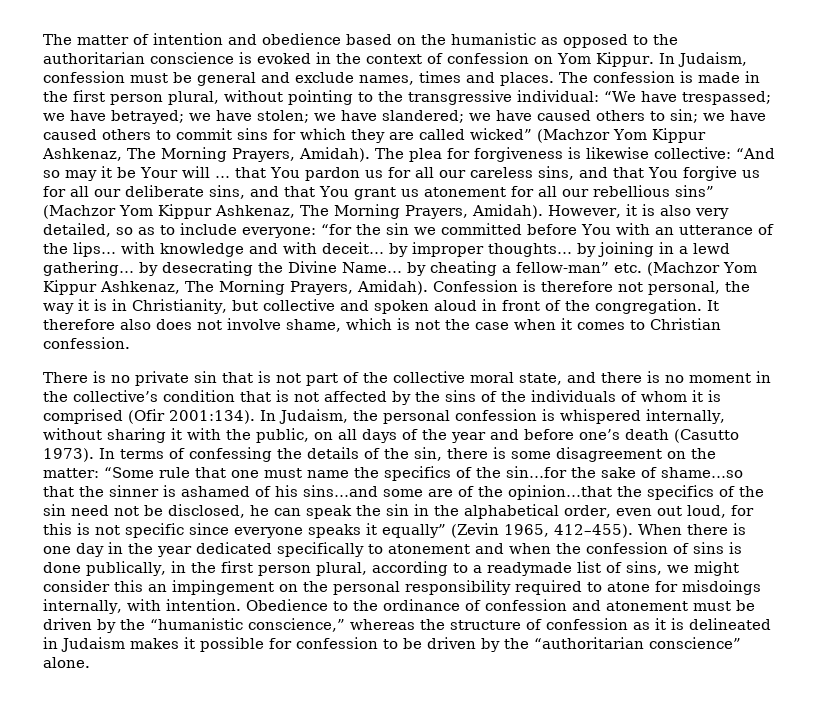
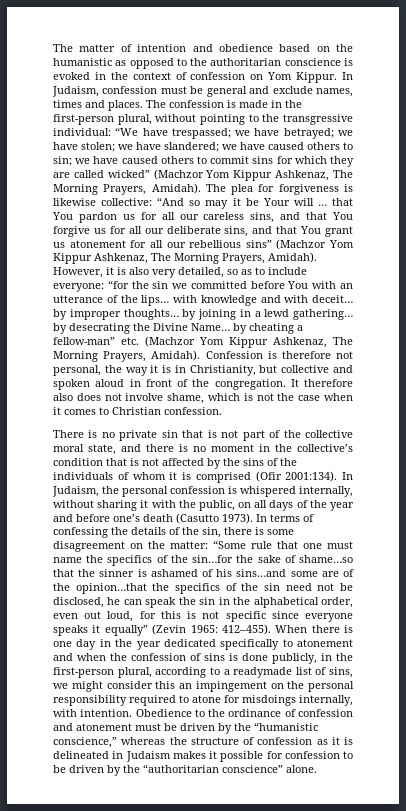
- The confession is made in the first person plural, without pointing to the transgressive individual: “We have trespassed; we have betrayed; we have stolen; we have slandered; we have caused others to sin; we have caused others to commit sins for which they are called wicked” (Machzor Yom Kippur Ashkenaz, The Morning Prayers, Amidah).
+ The confession is made in the first-person plural, without pointing to the transgressive individual: “We have trespassed; we have betrayed; we have stolen; we have slandered; we have caused others to sin; we have caused others to commit sins for which they are called wicked” (Machzor Yom Kippur Ashkenaz, The Morning Prayers, Amidah).
- “Some rule that one must name the specifics of the sin…for the sake of shame…so that the sinner is ashamed of his sins…and some are of the opinion…that the specifics of the sin need not be disclosed, he can speak the sin in the alphabetical order, even out loud, for this is not specific since everyone speaks it equally” (Zevin 1965, 412–455).
+ “Some rule that one must name the specifics of the sin…for the sake of shame…so that the sinner is ashamed of his sins…and some are of the opinion…that the specifics of the sin need not be disclosed, he can speak the sin in the alphabetical order, even out loud, for this is not specific since everyone speaks it equally” (Zevin 1965: 412–455).
- When there is one day in the year dedicated specifically to atonement and when the confession of sins is done publically, in the first person plural, according to a readymade list of sins, we might consider this an impingement on the personal responsibility required to atone for misdoings internally, with intention.
+ When there is one day in the year dedicated specifically to atonement and when the confession of sins is done publicly, in the first-person plural, according to a readymade list of sins, we might consider this an impingement on the personal responsibility required to atone for misdoings internally, with intention.

